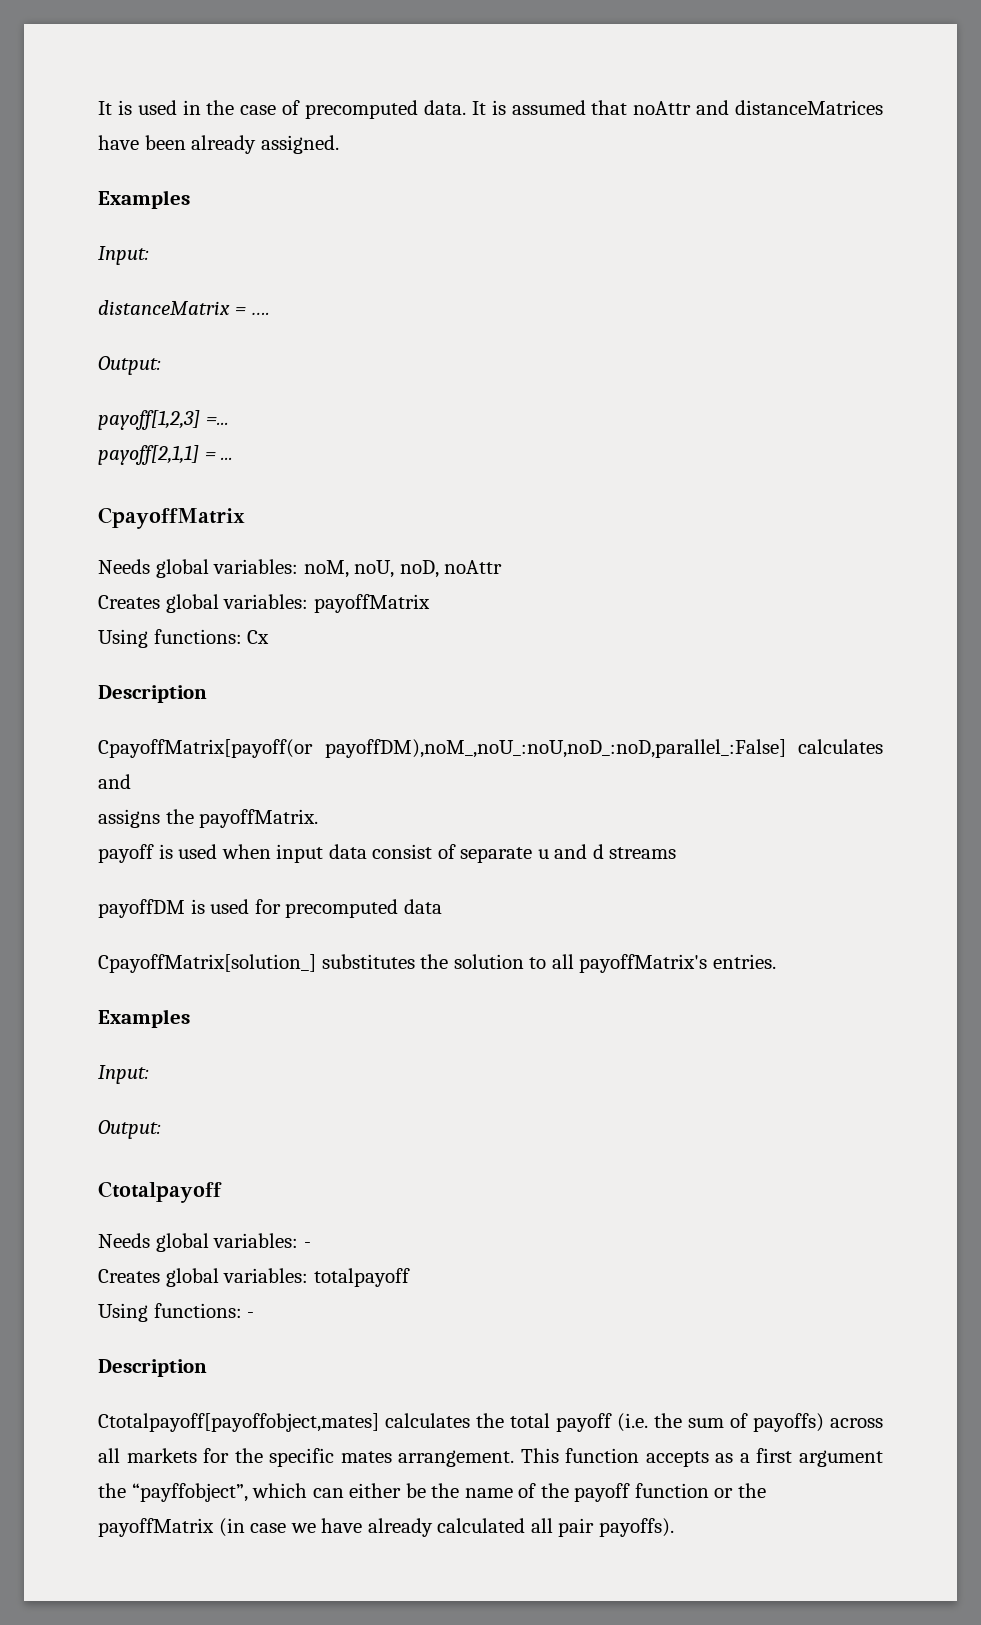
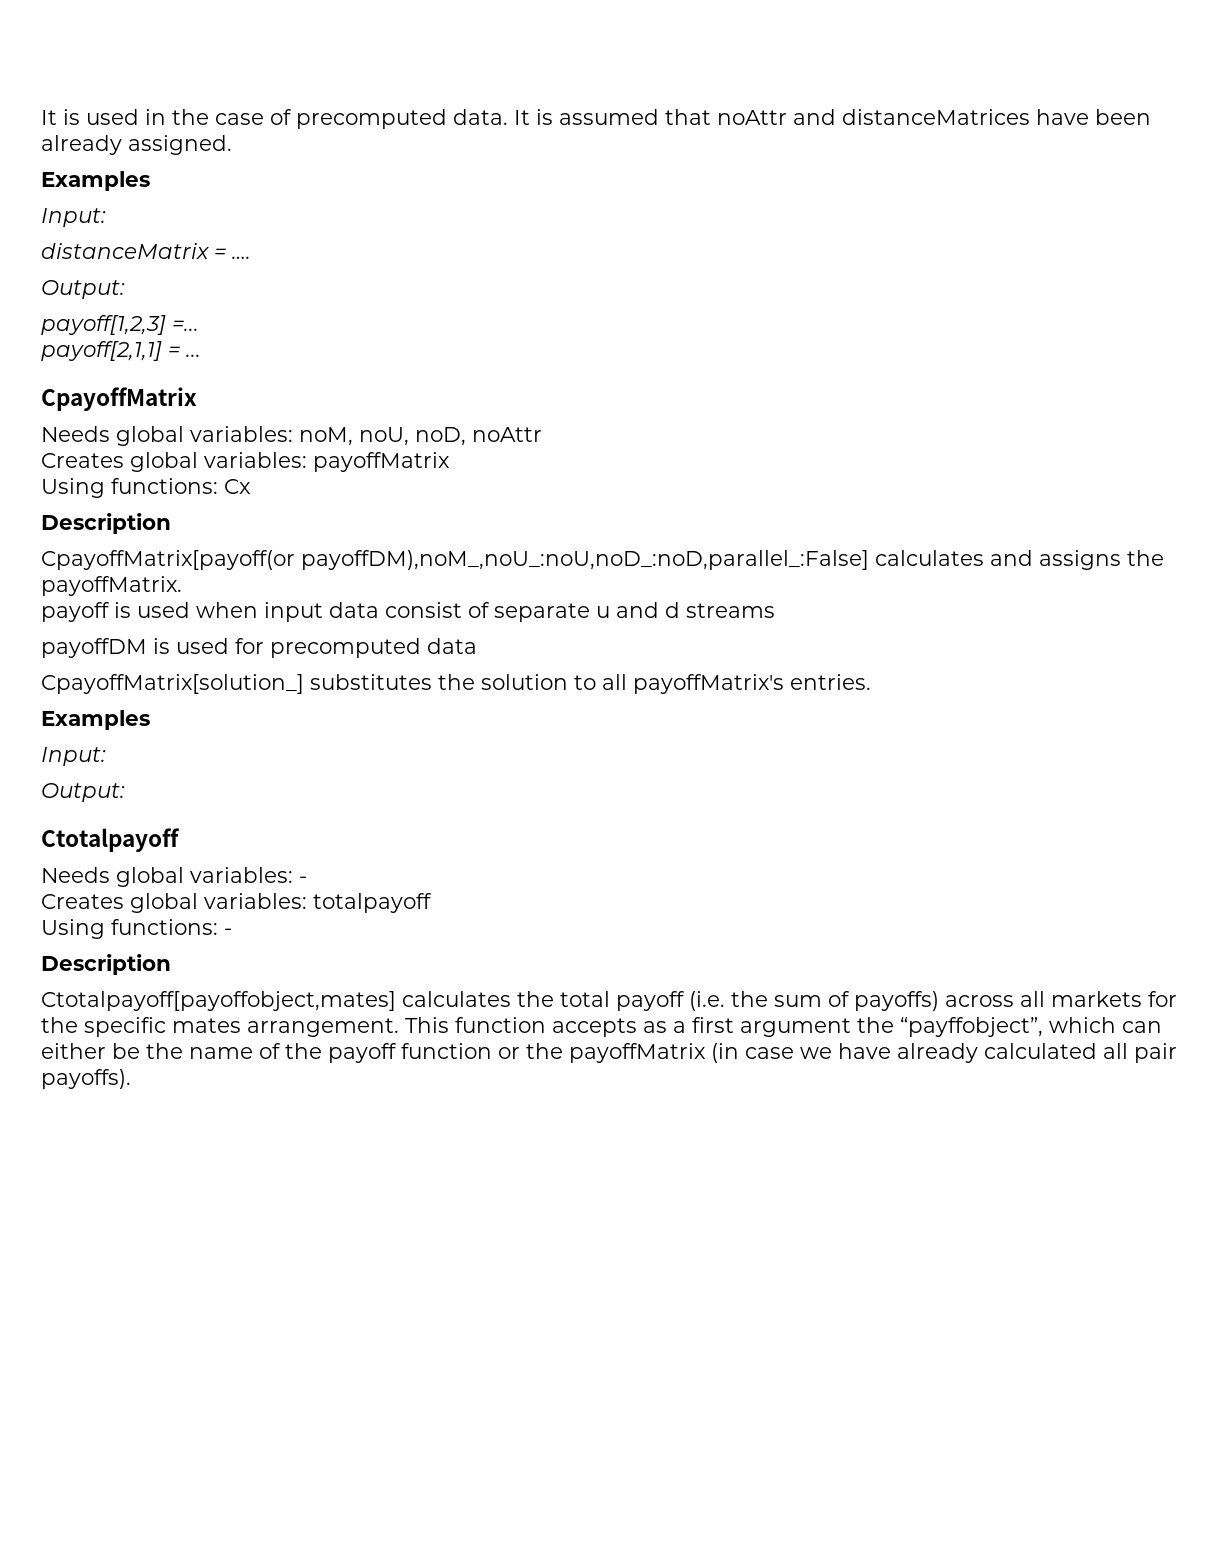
- CpayoffMatrix[payoff(or payoffDM),noM_,noU_:noU,noD_:noD,parallel_:False] calculates and
- assigns the payoffMatrix.
+ CpayoffMatrix[payoff(or payoffDM),noM_,noU_:noU,noD_:noD,parallel_:False] calculates and assigns the payoffMatrix.

